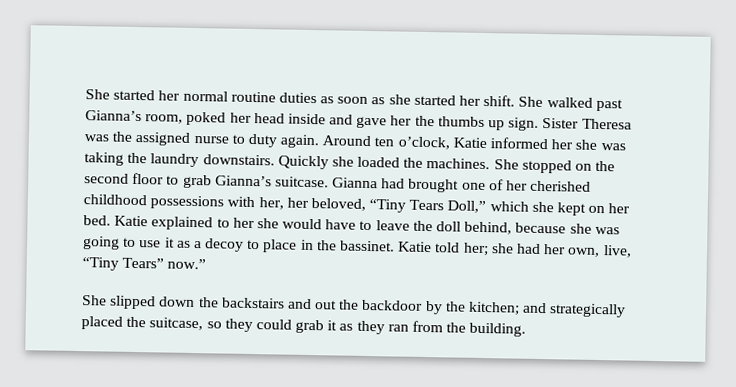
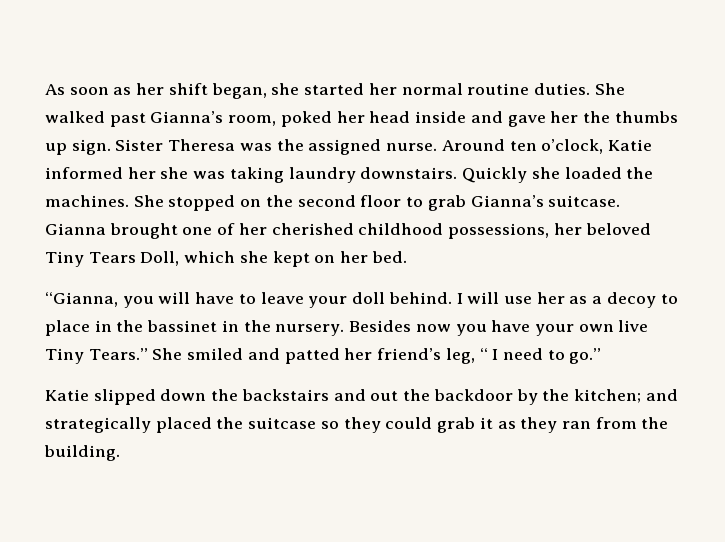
- She started her normal routine duties as soon as she started her shift.
+ As soon as her shift began, she started her normal routine duties.
- Sister Theresa was the assigned nurse to duty again.
+ Sister Theresa was the assigned nurse.
- Around ten o’clock, Katie informed her she was taking the laundry downstairs.
+ Around ten o’clock, Katie informed her she was taking laundry downstairs.
- Gianna had brought one of her cherished childhood possessions with her, her beloved, “Tiny Tears Doll,” which she kept on her bed. Katie explained to her she would have to leave the doll behind, because she was going to use it as a decoy to place in the bassinet. Katie told her; she had her own, live, “Tiny Tears” now.”
- She slipped down the backstairs and out the backdoor by the kitchen; and strategically placed the suitcase, so they could grab it as they ran from the building.
+ Gianna brought one of her cherished childhood possessions, her beloved Tiny Tears Doll, which she kept on her bed.
+ “Gianna, you will have to leave your doll behind. I will use her as a decoy to place in the bassinet in the nursery. Besides now you have your own live Tiny Tears.” She smiled and patted her friend’s leg, “ I need to go.”
+ Katie slipped down the backstairs and out the backdoor by the kitchen; and strategically placed the suitcase so they could grab it as they ran from the building.

